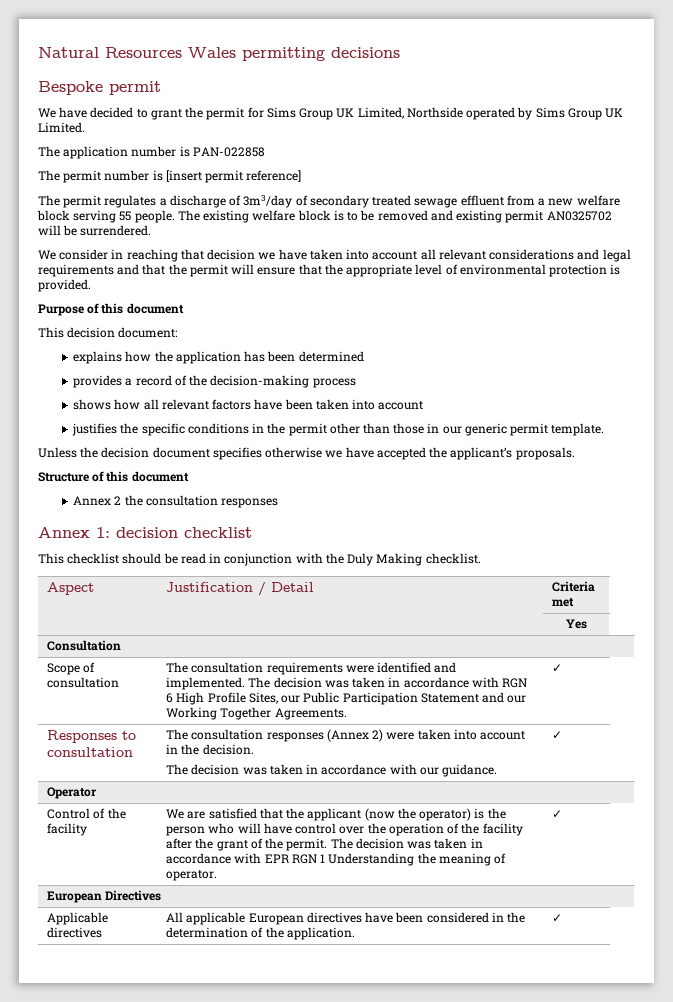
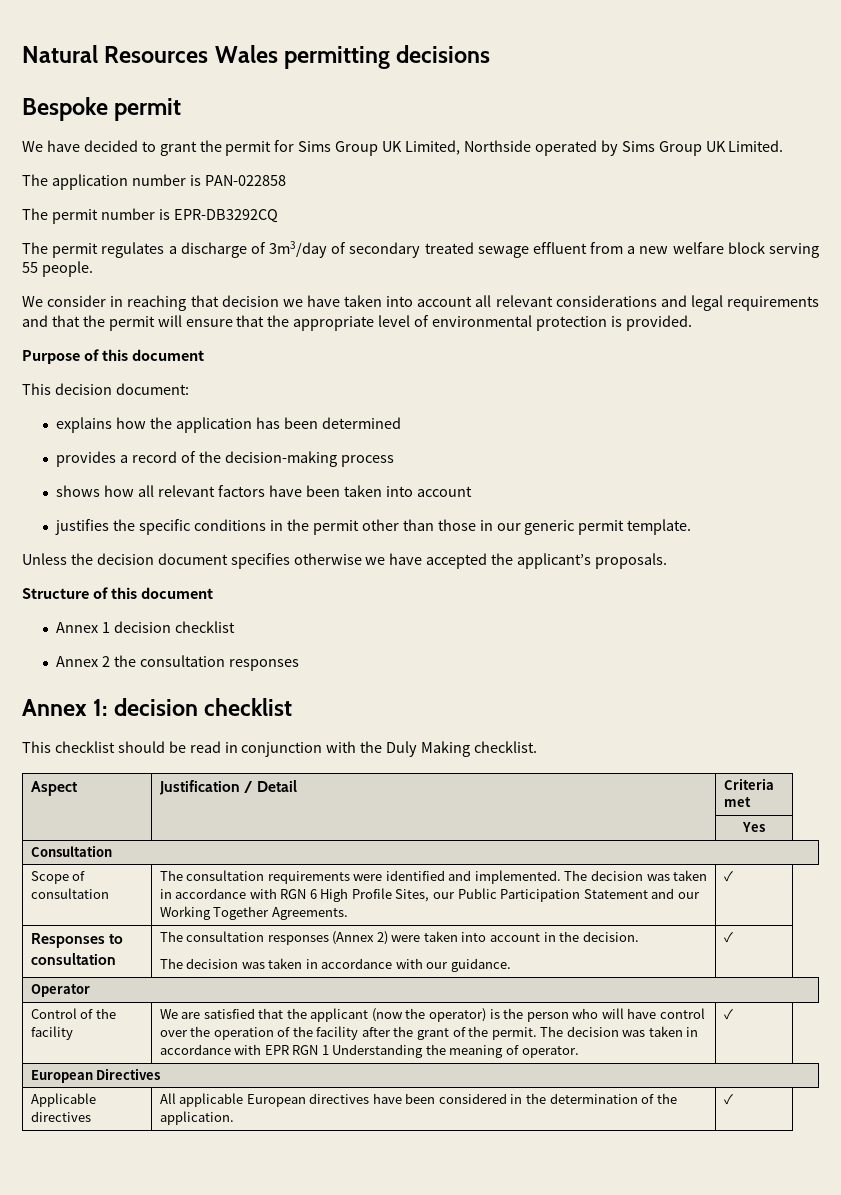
- The permit number is [insert permit reference]
+ The permit number is EPR-DB3292CQ
- The existing welfare block is to be removed and existing permit AN0325702 will be surrendered.
+ Annex 1 decision checklist

